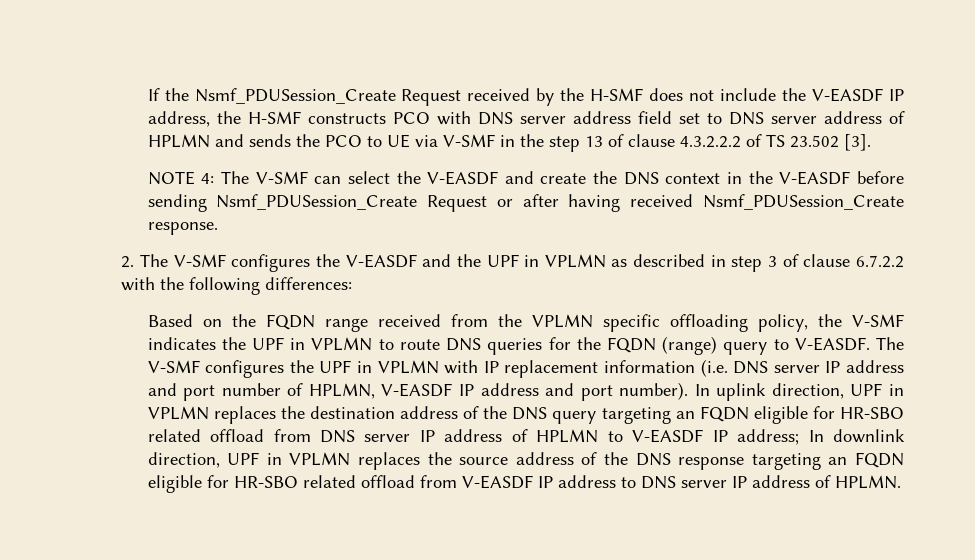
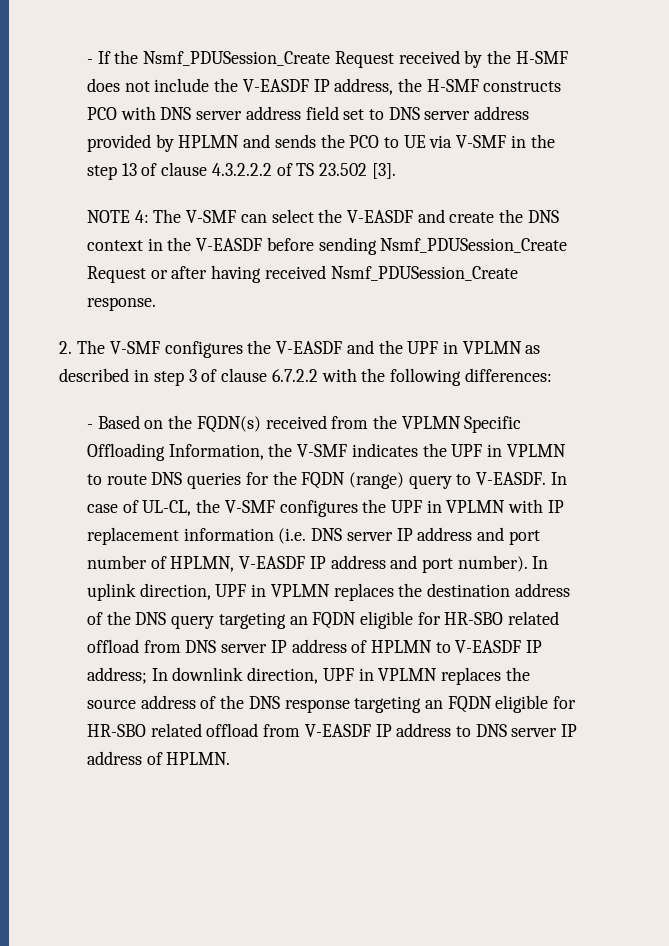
- If the Nsmf_PDUSession_Create Request received by the H-SMF does not include the V-EASDF IP address, the H-SMF constructs PCO with DNS server address field set to DNS server address of HPLMN and sends the PCO to UE via V-SMF in the step 13 of clause 4.3.2.2.2 of TS 23.502 [3].
+ - If the Nsmf_PDUSession_Create Request received by the H-SMF does not include the V-EASDF IP address, the H-SMF constructs PCO with DNS server address field set to DNS server address provided by HPLMN and sends the PCO to UE via V-SMF in the step 13 of clause 4.3.2.2.2 of TS 23.502 [3].
- Based on the FQDN range received from the VPLMN specific offloading policy, the V-SMF indicates the UPF in VPLMN to route DNS queries for the FQDN (range) query to V-EASDF.
+ - Based on the FQDN(s) received from the VPLMN Specific Offloading Information, the V-SMF indicates the UPF in VPLMN to route DNS queries for the FQDN (range) query to V-EASDF.
- The V-SMF configures the UPF in VPLMN with IP replacement information (i.e. DNS server IP address and port number of HPLMN, V-EASDF IP address and port number).
+ In case of UL-CL, the V-SMF configures the UPF in VPLMN with IP replacement information (i.e. DNS server IP address and port number of HPLMN, V-EASDF IP address and port number).

